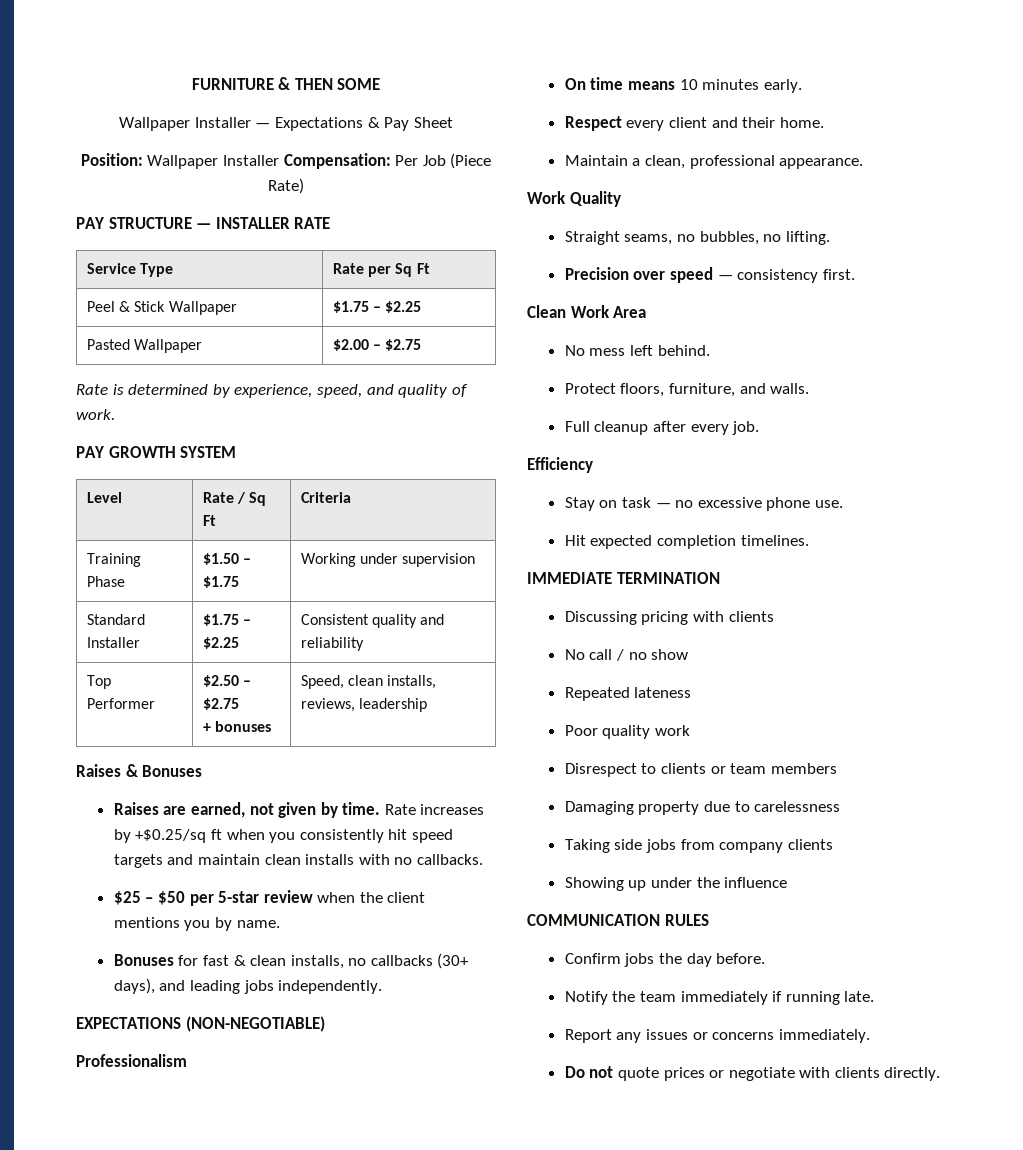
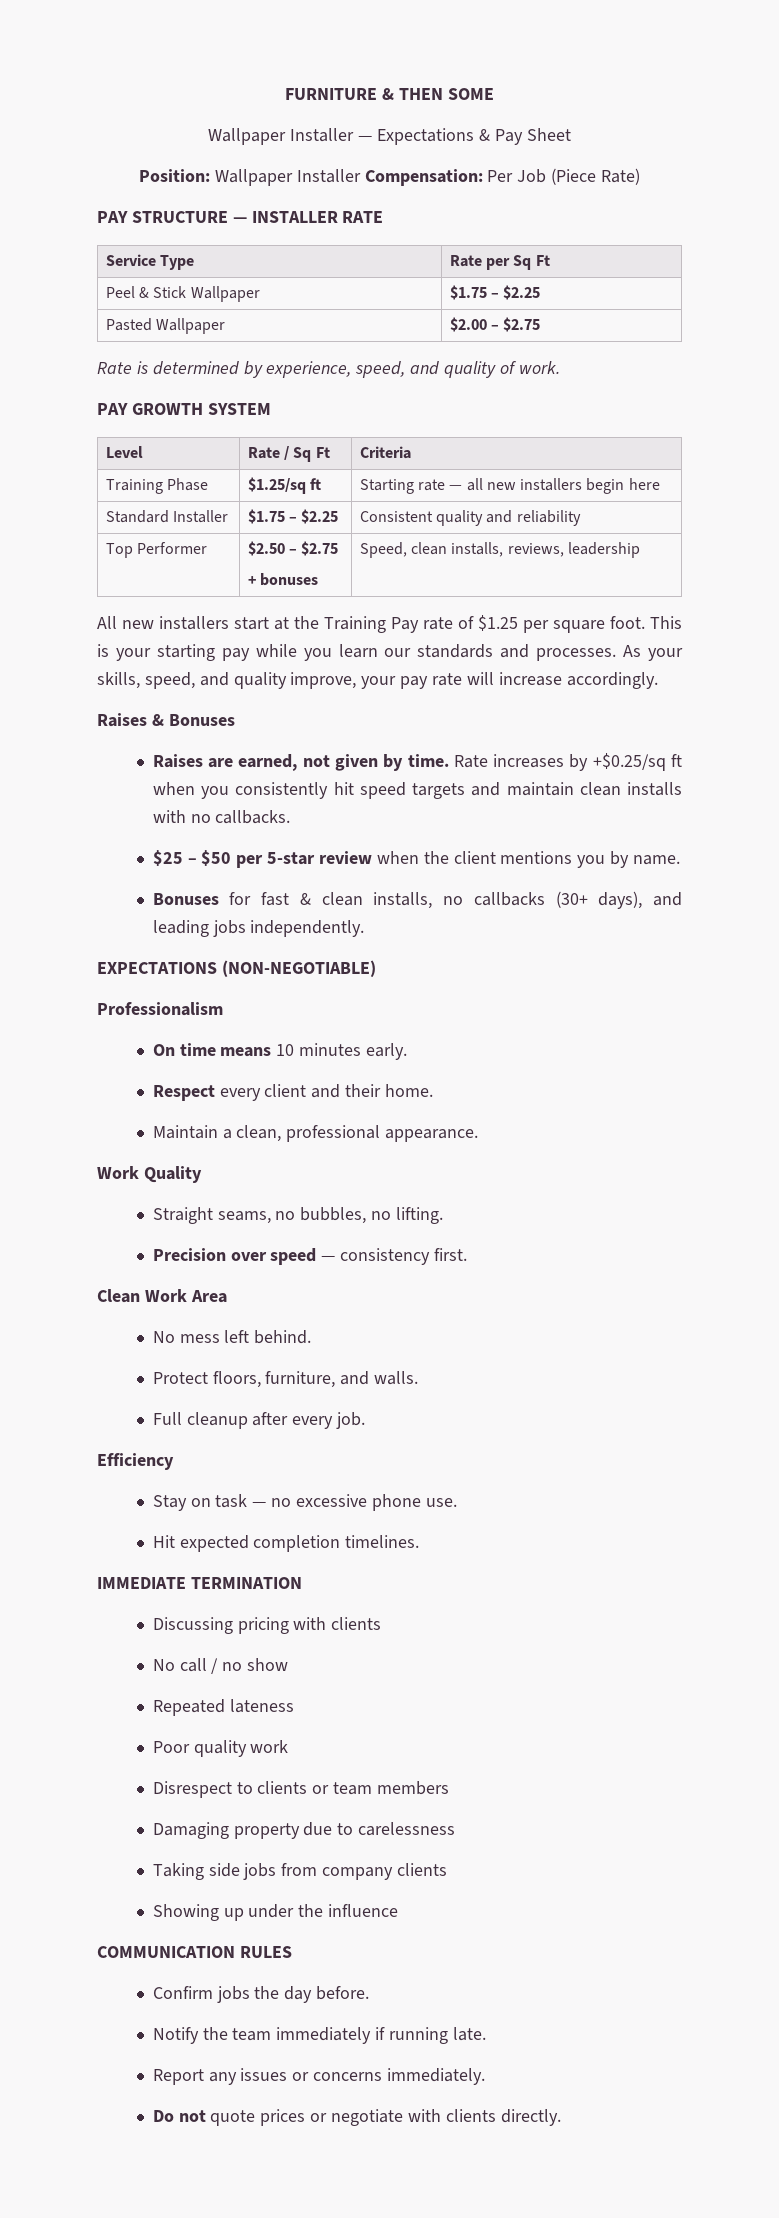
- Training Phase | $1.50 – $1.75 | Working under supervision
+ Training Phase | $1.25/sq ft | Starting rate — all new installers begin here
+ All new installers start at the Training Pay rate of $1.25 per square foot. This is your starting pay while you learn our standards and processes. As your skills, speed, and quality improve, your pay rate will increase accordingly.

